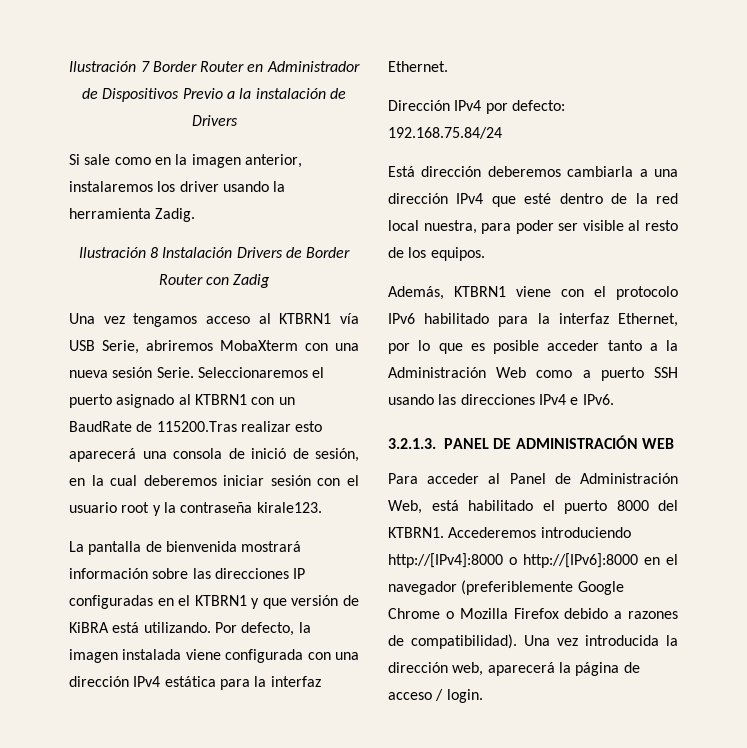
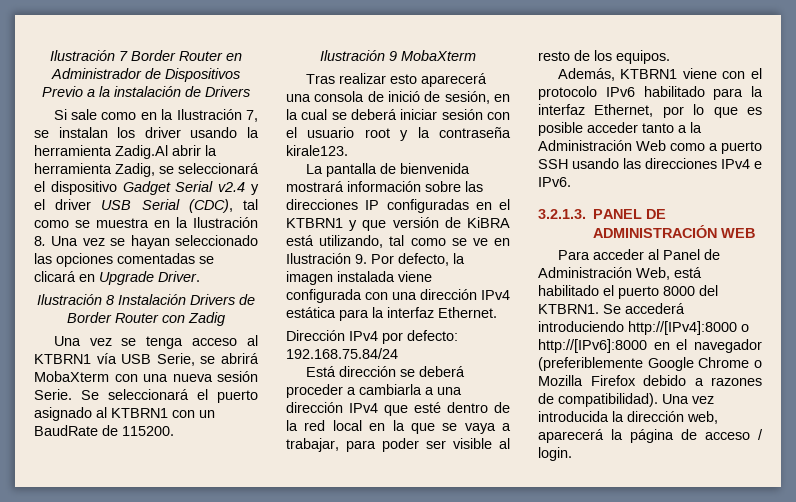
- Si sale como en la imagen anterior, instalaremos los driver usando la herramienta Zadig.
+ Si sale como en la Ilustración 7, se instalan los driver usando la herramienta Zadig.Al abrir la herramienta Zadig, se seleccionará el dispositivo Gadget Serial v2.4 y el driver USB Serial (CDC), tal como se muestra en la Ilustración 8. Una vez se hayan seleccionado las opciones comentadas se clicará en Upgrade Driver.
- Una vez tengamos acceso al KTBRN1 vía USB Serie, abriremos MobaXterm con una nueva sesión Serie.
+ Una vez se tenga acceso al KTBRN1 vía USB Serie, se abrirá MobaXterm con una nueva sesión Serie.
- Seleccionaremos el puerto asignado al KTBRN1 con un BaudRate de 115200.Tras realizar esto aparecerá una consola de inició de sesión, en la cual deberemos iniciar sesión con el usuario root y la contraseña kirale123.
+ Se seleccionará el puerto asignado al KTBRN1 con un BaudRate de 115200.
+ Ilustración 9 MobaXterm
+ Tras realizar esto aparecerá una consola de inició de sesión, en la cual se deberá iniciar sesión con el usuario root y la contraseña kirale123.
- La pantalla de bienvenida mostrará información sobre las direcciones IP configuradas en el KTBRN1 y que versión de KiBRA está utilizando. Por defecto, la imagen instalada viene configurada con una dirección IPv4 estática para la interfaz Ethernet.
+ La pantalla de bienvenida mostrará información sobre las direcciones IP configuradas en el KTBRN1 y que versión de KiBRA está utilizando, tal como se ve en Ilustración 9. Por defecto, la imagen instalada viene configurada con una dirección IPv4 estática para la interfaz Ethernet.
- Está dirección deberemos cambiarla a una dirección IPv4 que esté dentro de la red local nuestra, para poder ser visible al resto de los equipos.
+ Está dirección se deberá proceder a cambiarla a una dirección IPv4 que esté dentro de la red local en la que se vaya a trabajar, para poder ser visible al resto de los equipos.
- Accederemos introduciendo http://[IPv4]:8000 o http://[IPv6]:8000 en el navegador (preferiblemente Google Chrome o Mozilla Firefox debido a razones de compatibilidad).
+ Se accederá introduciendo http://[IPv4]:8000 o http://[IPv6]:8000 en el navegador (preferiblemente Google Chrome o Mozilla Firefox debido a razones de compatibilidad).

